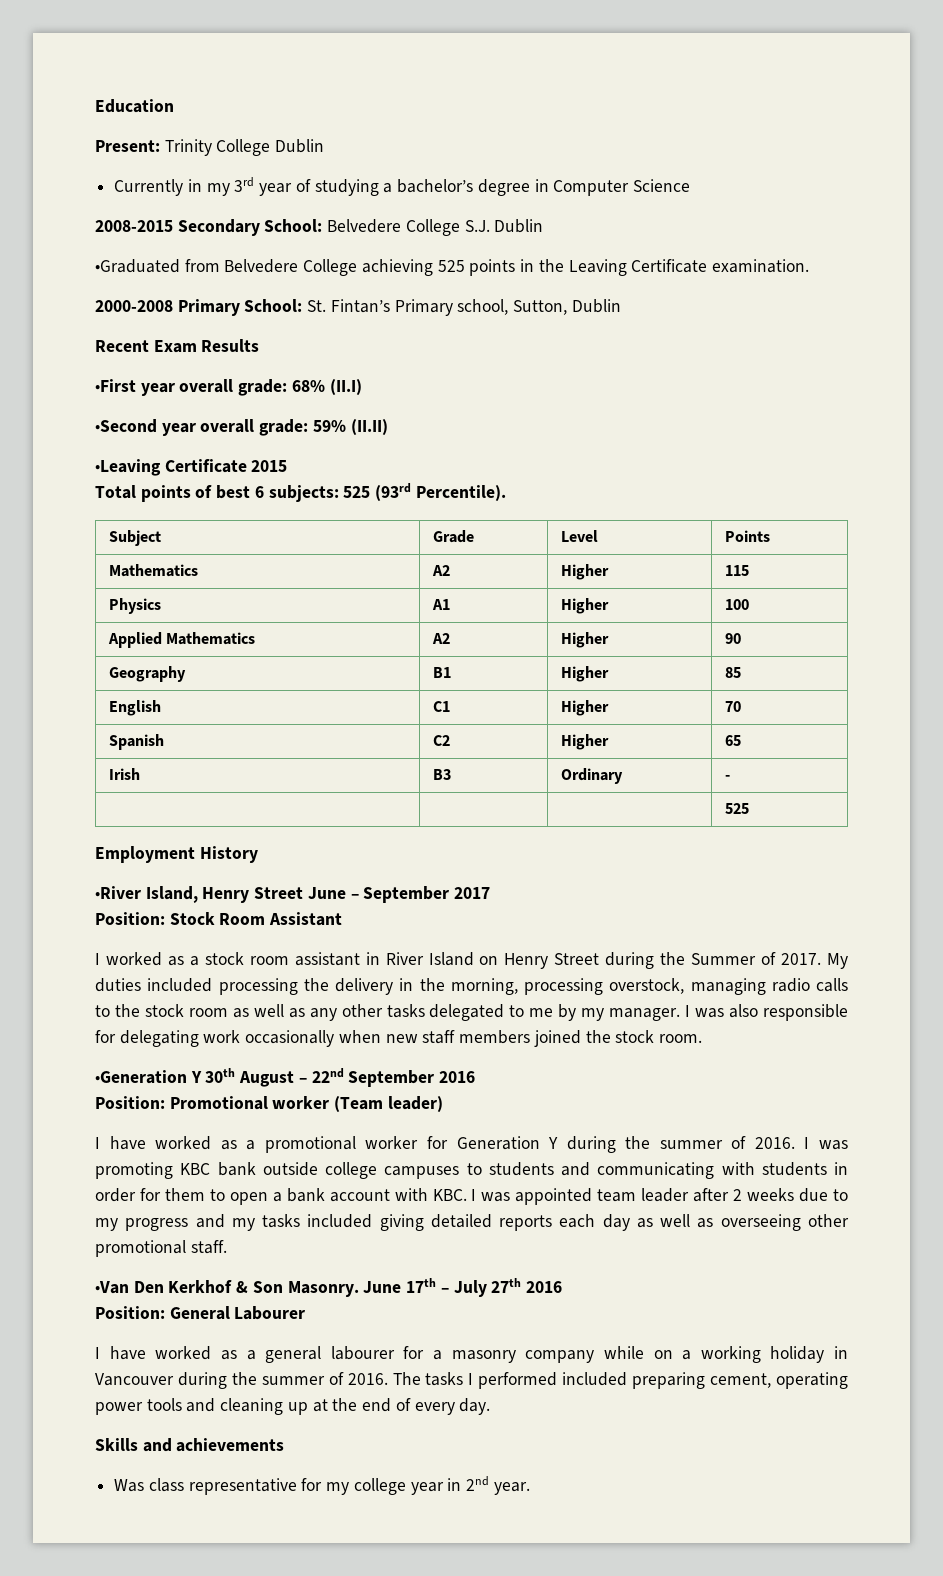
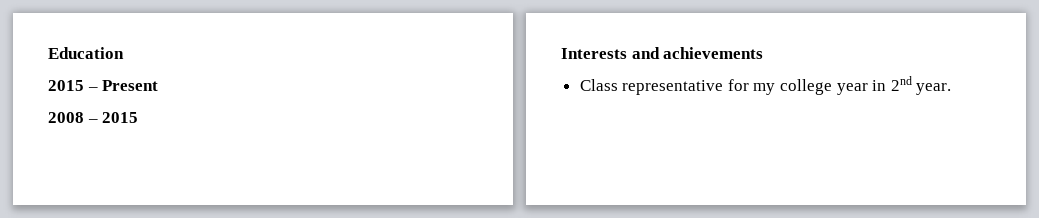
- Present: Trinity College Dublin
- Currently in my 3rd year of studying a bachelor’s degree in Computer Science
- 2008-2015 Secondary School: Belvedere College S.J. Dublin
- •Graduated from Belvedere College achieving 525 points in the Leaving Certificate examination.
- 2000-2008 Primary School: St. Fintan’s Primary school, Sutton, Dublin
- Recent Exam Results
- •First year overall grade: 68% (II.I)
- •Second year overall grade: 59% (II.II)
- •Leaving Certificate 2015
- Total points of best 6 subjects: 525 (93rd Percentile).
- Subject | Grade | Level | Points
- Mathematics | A2 | Higher | 115
- Physics | A1 | Higher | 100
- Applied Mathematics | A2 | Higher | 90
- Geography | B1 | Higher | 85
- English | C1 | Higher | 70
- Spanish | C2 | Higher | 65
- Irish | B3 | Ordinary | -
- | | | 525
- Employment History
- •River Island, Henry Street June – September 2017
- Position: Stock Room Assistant
- I worked as a stock room assistant in River Island on Henry Street during the Summer of 2017. My duties included processing the delivery in the morning, processing overstock, managing radio calls to the stock room as well as any other tasks delegated to me by my manager. I was also responsible for delegating work occasionally when new staff members joined the stock room.
- •Generation Y 30th August – 22nd September 2016
- Position: Promotional worker (Team leader)
- I have worked as a promotional worker for Generation Y during the summer of 2016. I was promoting KBC bank outside college campuses to students and communicating with students in order for them to open a bank account with KBC. I was appointed team leader after 2 weeks due to my progress and my tasks included giving detailed reports each day as well as overseeing other promotional staff.
- •Van Den Kerkhof & Son Masonry. June 17th – July 27th 2016
- Position: General Labourer
- I have worked as a general labourer for a masonry company while on a working holiday in Vancouver during the summer of 2016. The tasks I performed included preparing cement, operating power tools and cleaning up at the end of every day.
- Skills and achievements
+ 2015 – Present
+ 2008 – 2015
+ Interests and achievements
- Was class representative for my college year in 2nd year.
+ Class representative for my college year in 2nd year.

